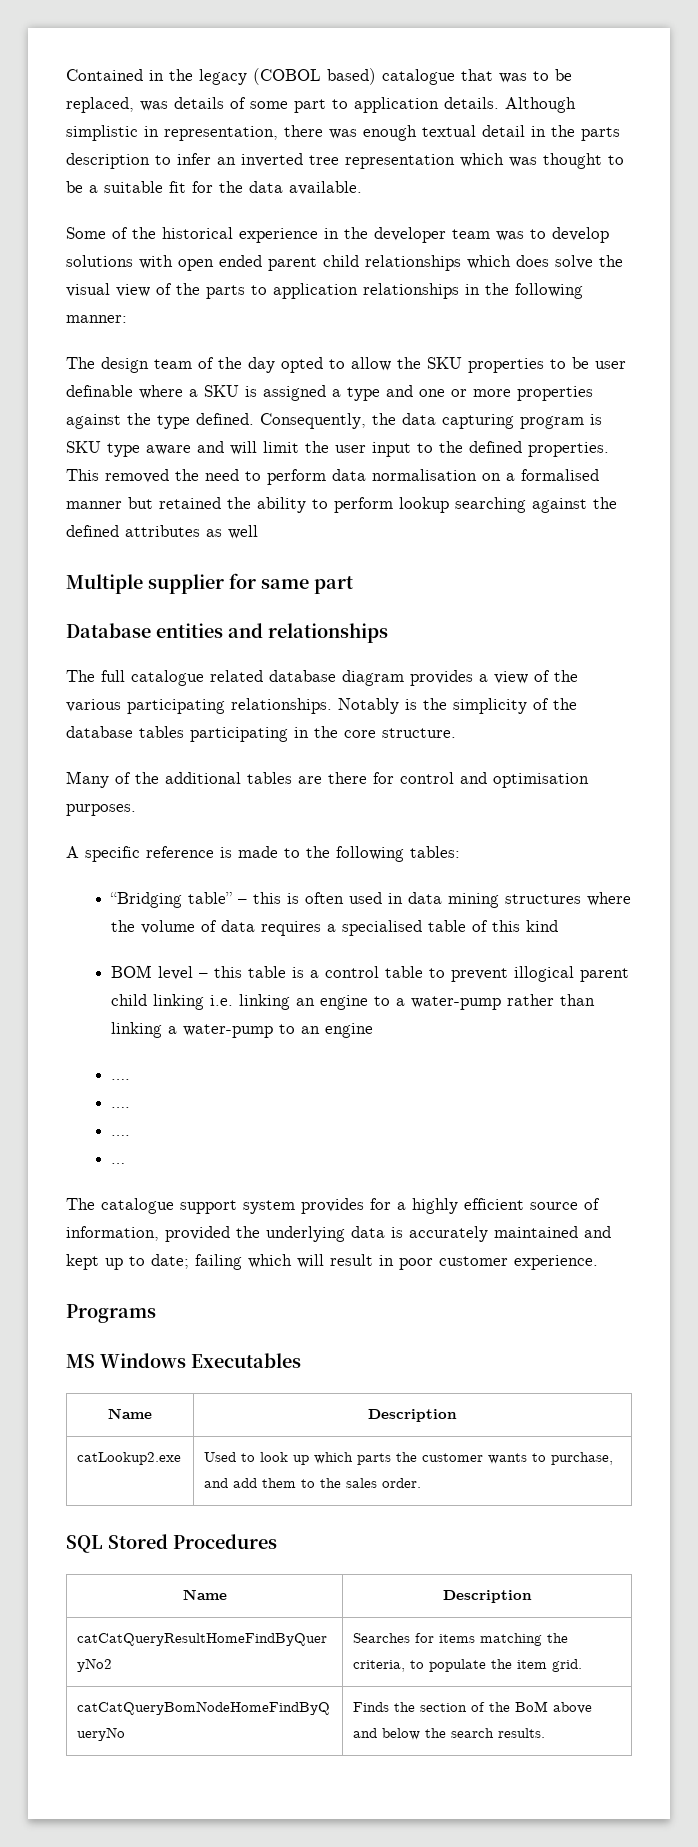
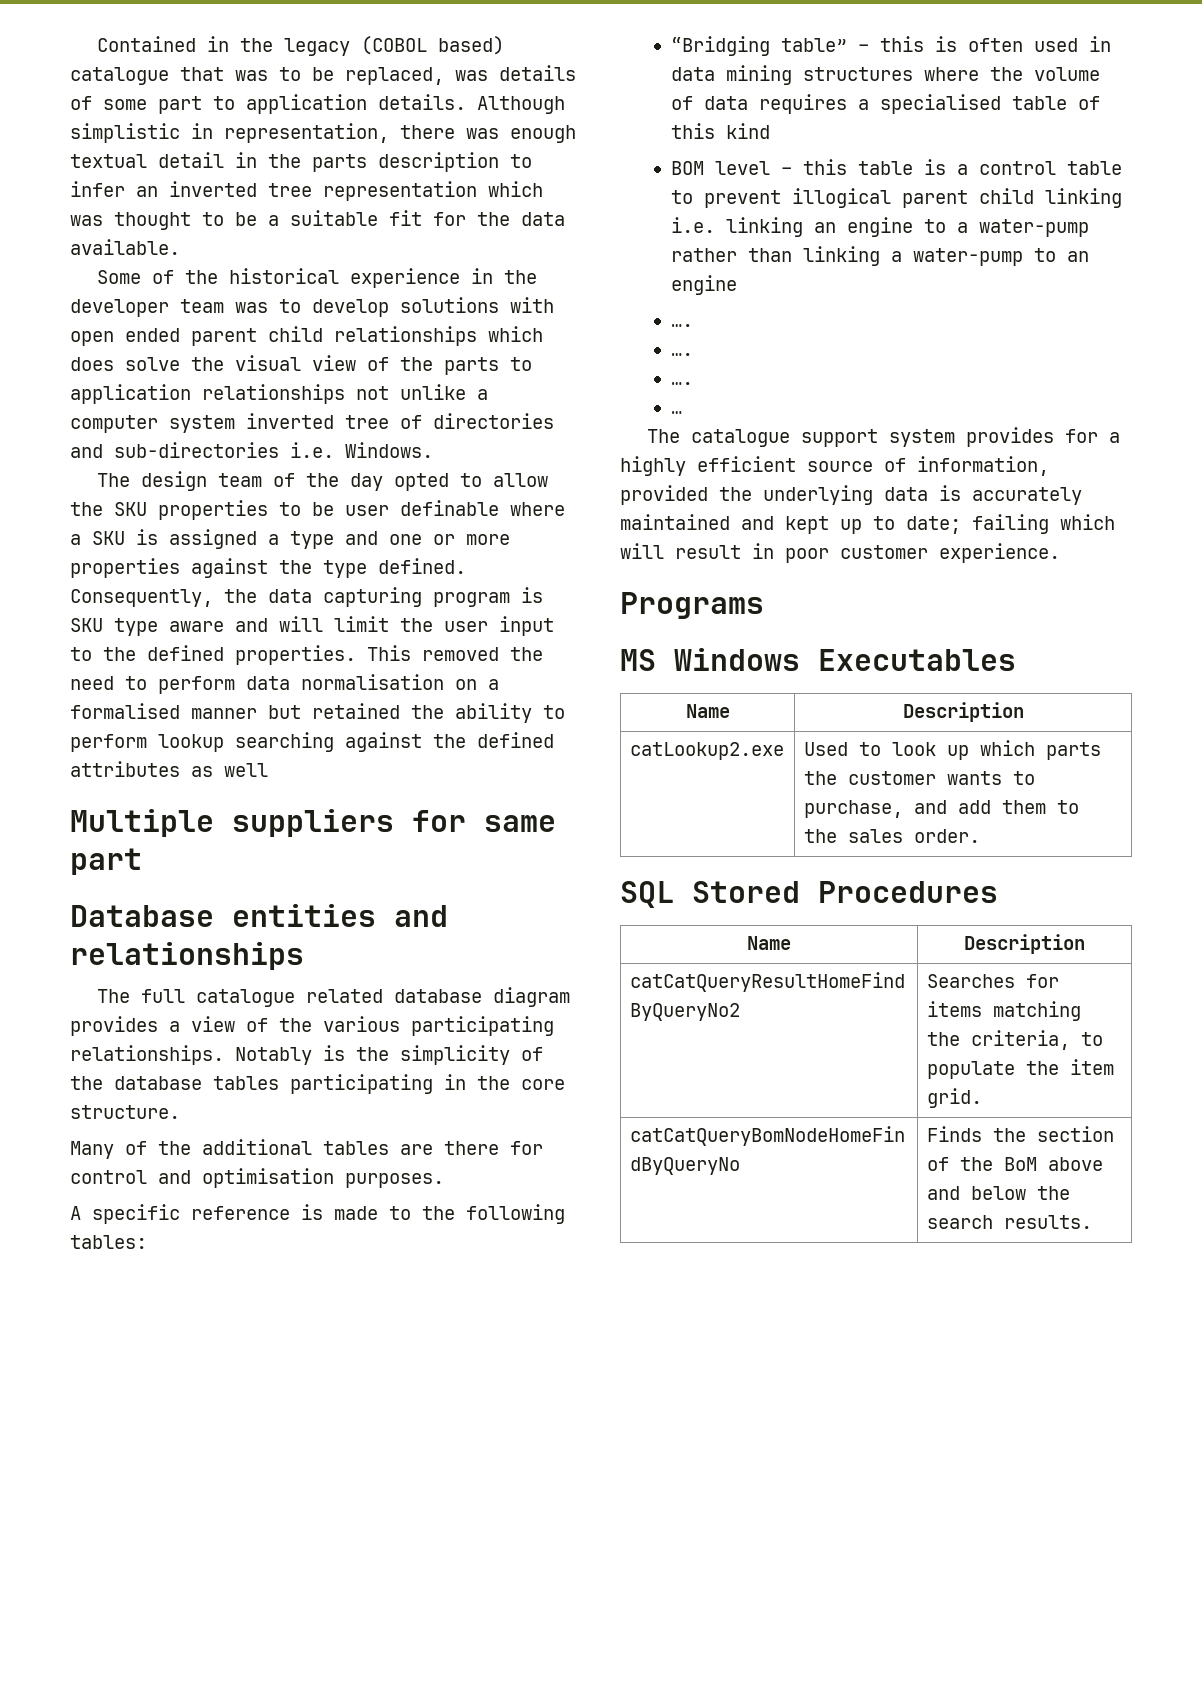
- Some of the historical experience in the developer team was to develop solutions with open ended parent child relationships which does solve the visual view of the parts to application relationships in the following manner:
+ Some of the historical experience in the developer team was to develop solutions with open ended parent child relationships which does solve the visual view of the parts to application relationships not unlike a computer system inverted tree of directories and sub-directories i.e. Windows.
- Multiple supplier for same part
+ Multiple suppliers for same part

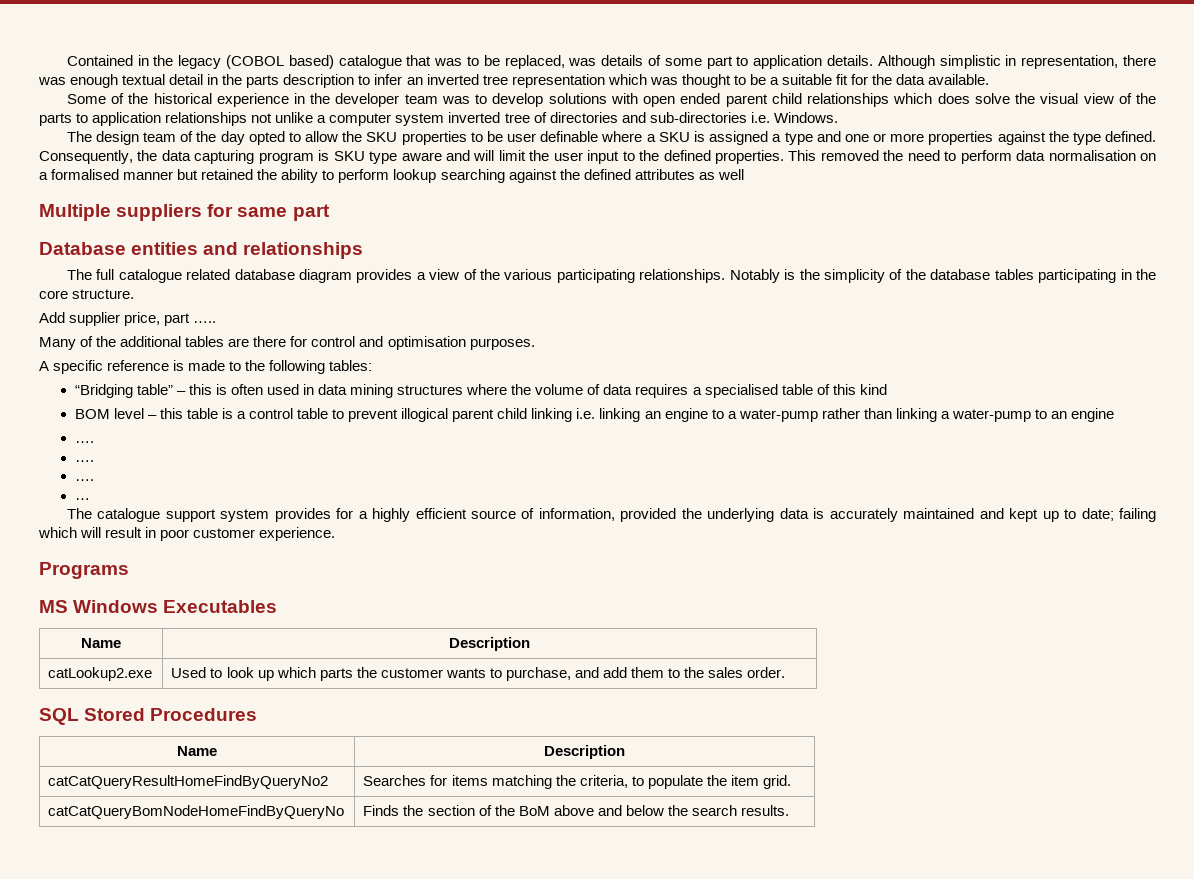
+ Add supplier price, part …..

